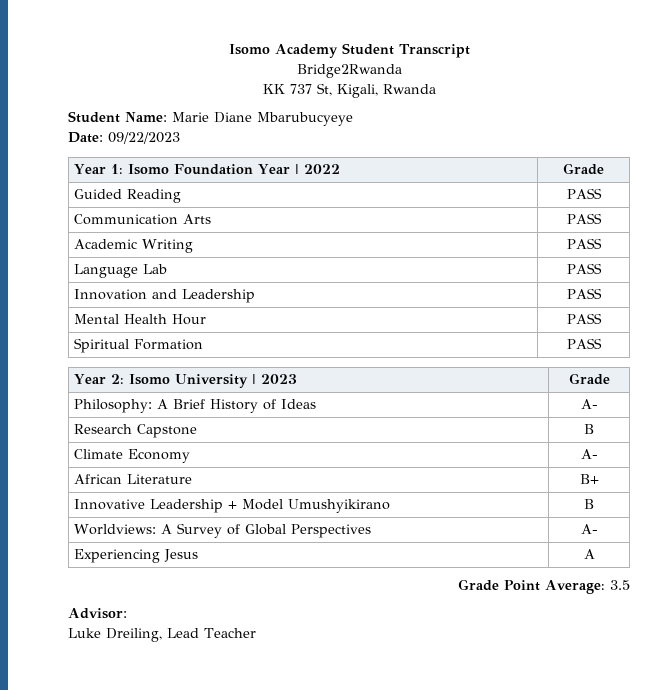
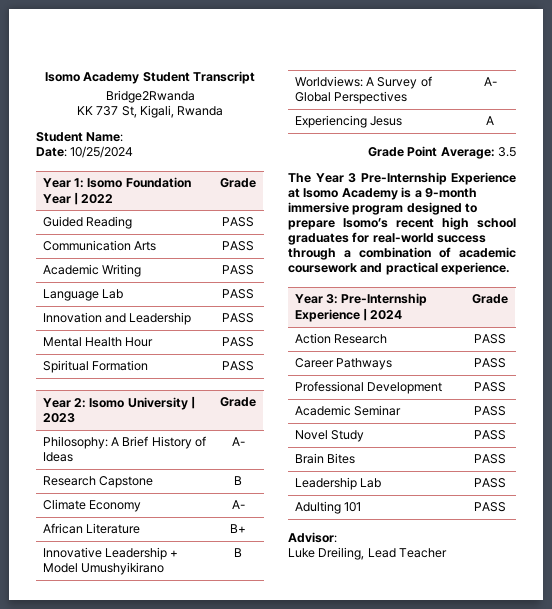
- Student Name: Marie Diane Mbarubucyeye
+ Student Name:
- Date: 09/22/2023
+ Date: 10/25/2024
+ The Year 3 Pre-Internship Experience at Isomo Academy is a 9-month immersive program designed to prepare Isomo’s recent high school graduates for real-world success through a combination of academic coursework and practical experience.
+ Year 3: Pre-Internship Experience | 2024 | Grade
+ Action Research | PASS
+ Career Pathways | PASS
+ Professional Development | PASS
+ Academic Seminar | PASS
+ Novel Study | PASS
+ Brain Bites | PASS
+ Leadership Lab | PASS
+ Adulting 101 | PASS

